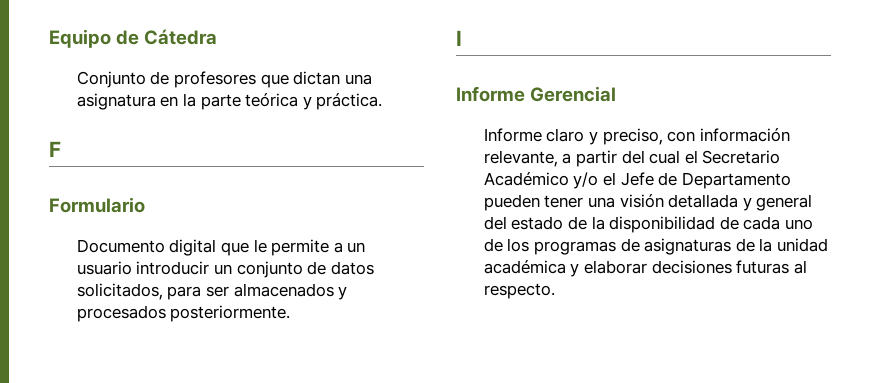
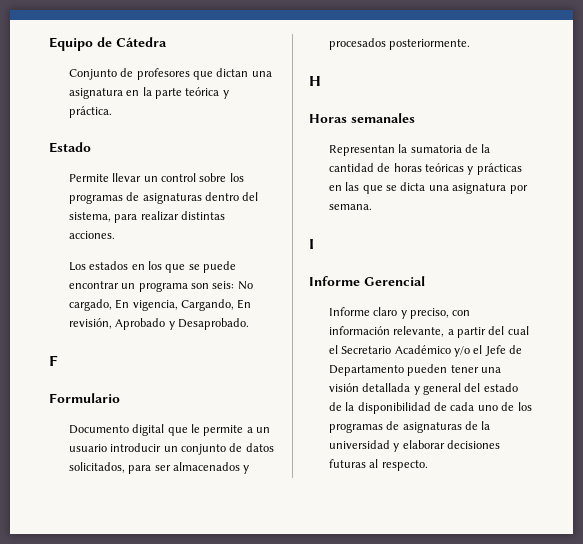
+ Estado
+ Permite llevar un control sobre los programas de asignaturas dentro del sistema, para realizar distintas acciones.
+ Los estados en los que se puede encontrar un programa son seis: No cargado, En vigencia, Cargando, En revisión, Aprobado y Desaprobado.
+ H
+ Horas semanales
+ Representan la sumatoria de la cantidad de horas teóricas y prácticas en las que se dicta una asignatura por semana.
- Informe claro y preciso, con información relevante, a partir del cual el Secretario Académico y/o el Jefe de Departamento pueden tener una visión detallada y general del estado de la disponibilidad de cada uno de los programas de asignaturas de la unidad académica y elaborar decisiones futuras al respecto.
+ Informe claro y preciso, con información relevante, a partir del cual el Secretario Académico y/o el Jefe de Departamento pueden tener una visión detallada y general del estado de la disponibilidad de cada uno de los programas de asignaturas de la universidad y elaborar decisiones futuras al respecto.

